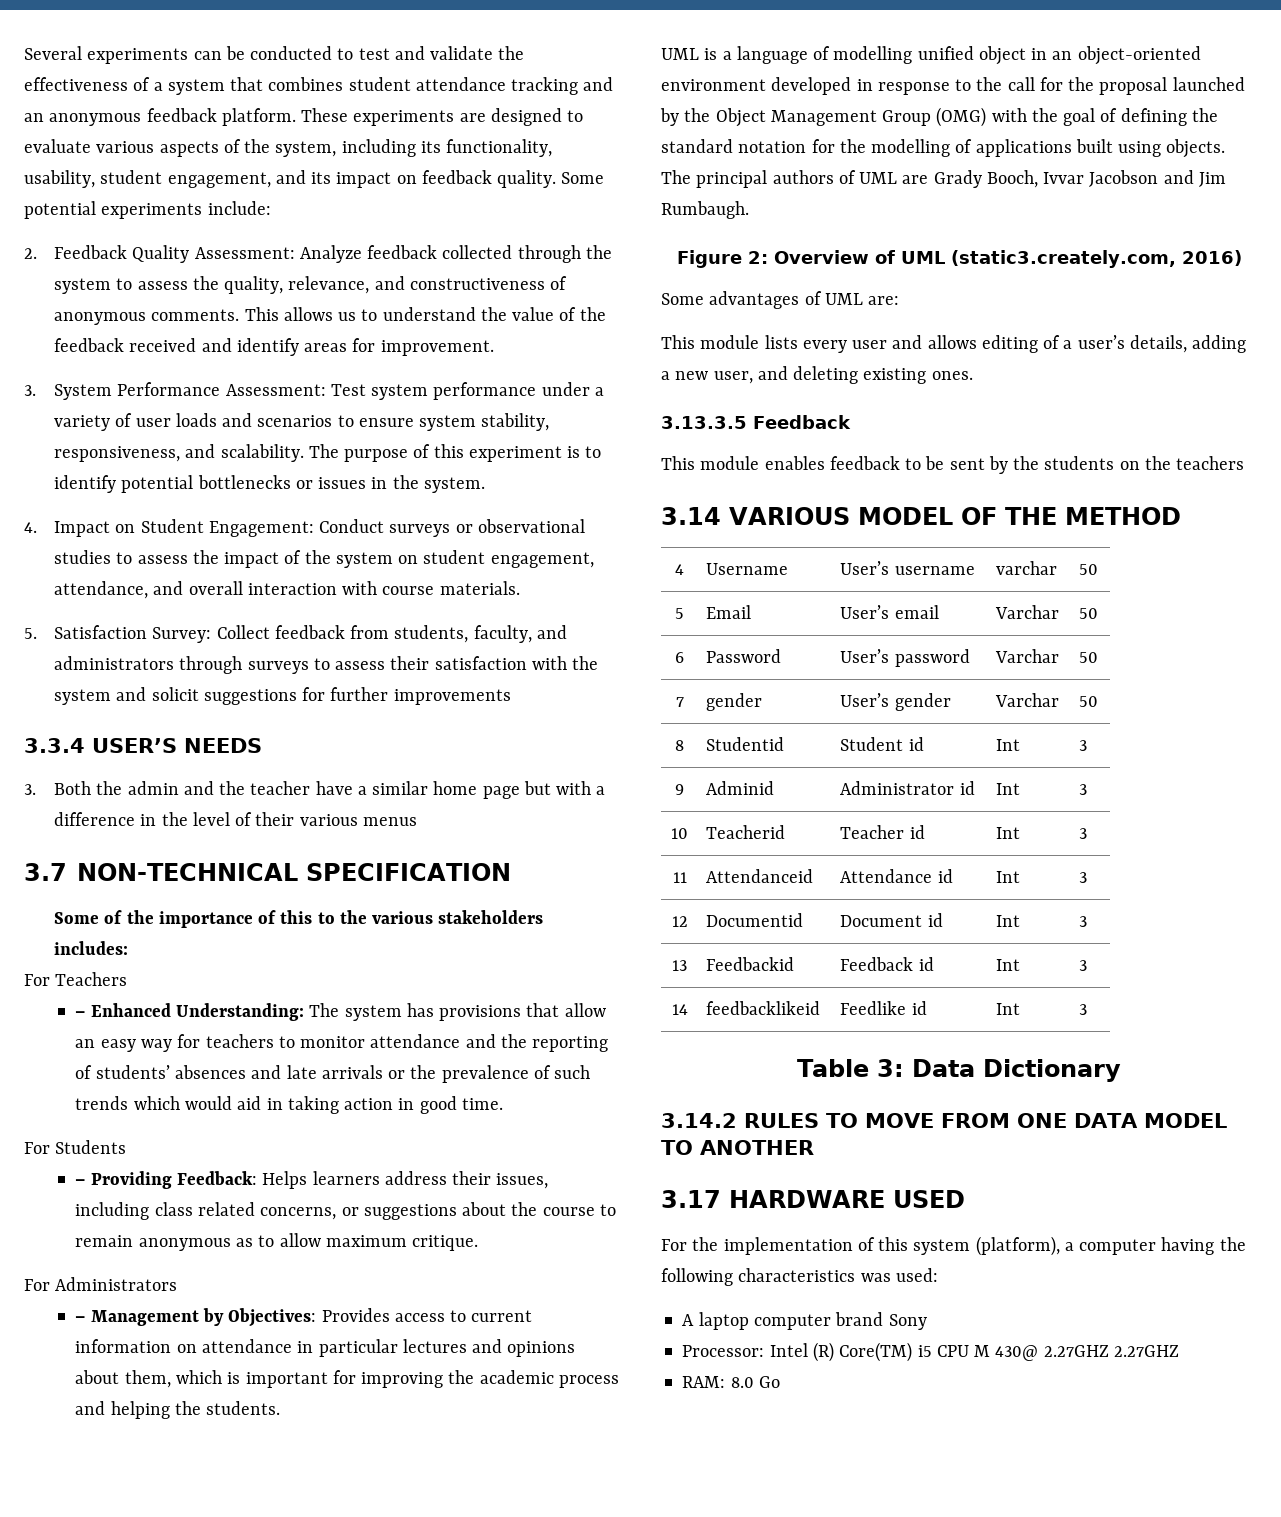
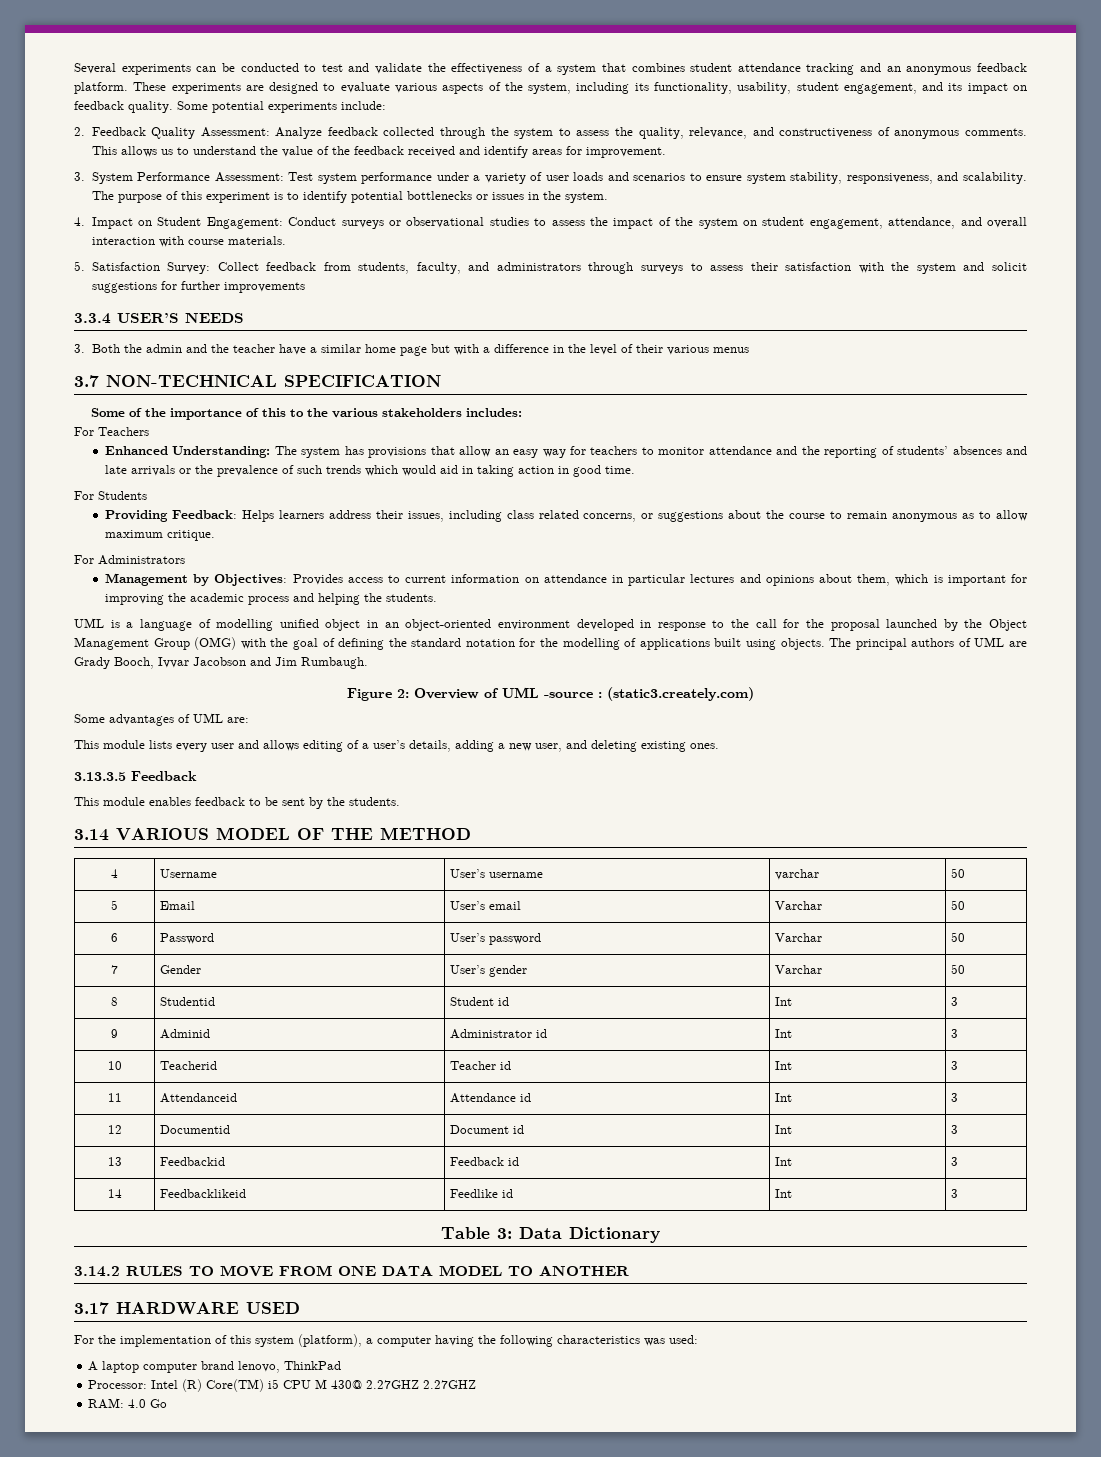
- – Enhanced Understanding: The system has provisions that allow an easy way for teachers to monitor attendance and the reporting of students’ absences and late arrivals or the prevalence of such trends which would aid in taking action in good time.
+ Enhanced Understanding: The system has provisions that allow an easy way for teachers to monitor attendance and the reporting of students’ absences and late arrivals or the prevalence of such trends which would aid in taking action in good time.
- – Providing Feedback: Helps learners address their issues, including class related concerns, or suggestions about the course to remain anonymous as to allow maximum critique.
+ Providing Feedback: Helps learners address their issues, including class related concerns, or suggestions about the course to remain anonymous as to allow maximum critique.
- – Management by Objectives: Provides access to current information on attendance in particular lectures and opinions about them, which is important for improving the academic process and helping the students.
+ Management by Objectives: Provides access to current information on attendance in particular lectures and opinions about them, which is important for improving the academic process and helping the students.
- Figure 2: Overview of UML (static3.creately.com, 2016)
+ Figure 2: Overview of UML -source : (static3.creately.com)
- This module enables feedback to be sent by the students on the teachers
+ This module enables feedback to be sent by the students.
- 7 | gender | User’s gender | Varchar | 50
+ 7 | Gender | User’s gender | Varchar | 50
- 14 | feedbacklikeid | Feedlike id | Int | 3
+ 14 | Feedbacklikeid | Feedlike id | Int | 3
- A laptop computer brand Sony
+ A laptop computer brand lenovo, ThinkPad
- RAM: 8.0 Go
+ RAM: 4.0 Go

